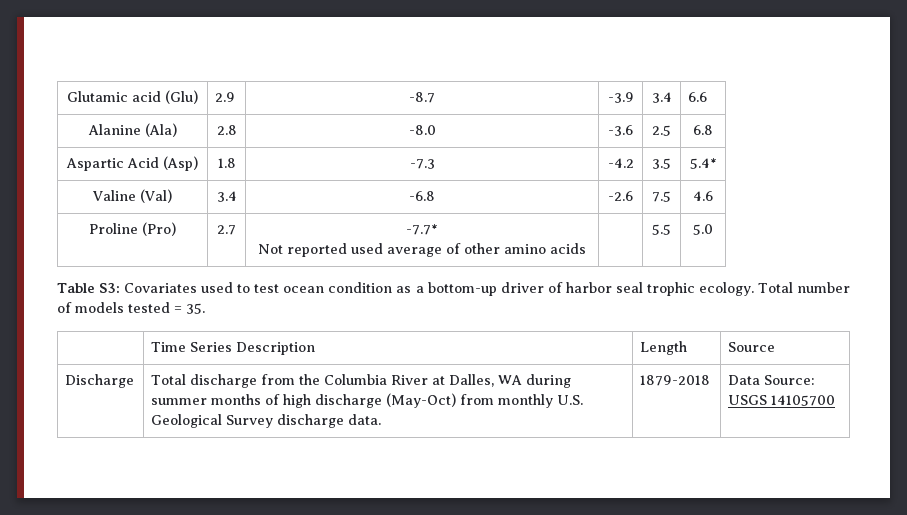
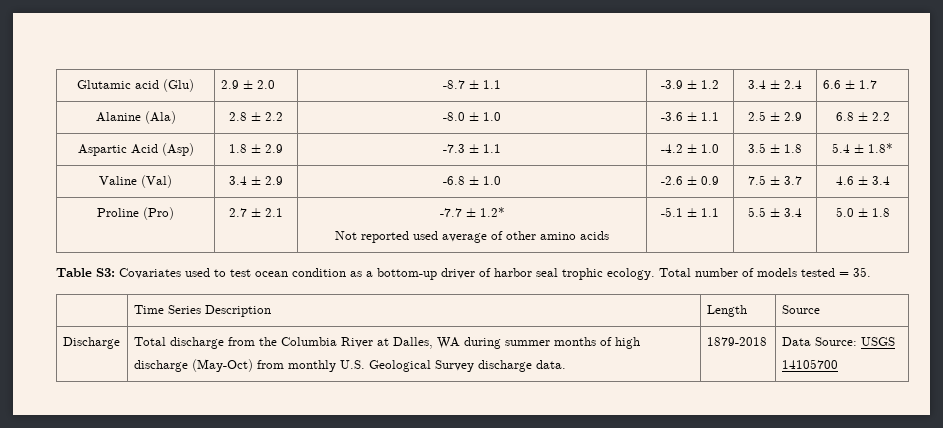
- Glutamic acid (Glu) | 2.9 | -8.7 | -3.9 | 3.4 | 6.6
+ Glutamic acid (Glu) | 2.9 ± 2.0 | -8.7 ± 1.1 | -3.9 ± 1.2 | 3.4 ± 2.4 | 6.6 ± 1.7
- Alanine (Ala) | 2.8 | -8.0 | -3.6 | 2.5 | 6.8
+ Alanine (Ala) | 2.8 ± 2.2 | -8.0 ± 1.0 | -3.6 ± 1.1 | 2.5 ± 2.9 | 6.8 ± 2.2
- Aspartic Acid (Asp) | 1.8 | -7.3 | -4.2 | 3.5 | 5.4*
+ Aspartic Acid (Asp) | 1.8 ± 2.9 | -7.3 ± 1.1 | -4.2 ± 1.0 | 3.5 ± 1.8 | 5.4 ± 1.8*
- Valine (Val) | 3.4 | -6.8 | -2.6 | 7.5 | 4.6
+ Valine (Val) | 3.4 ± 2.9 | -6.8 ± 1.0 | -2.6 ± 0.9 | 7.5 ± 3.7 | 4.6 ± 3.4
- Proline (Pro) | 2.7 | -7.7*
- Not reported used average of other amino acids | | 5.5 | 5.0
+ Proline (Pro) | 2.7 ± 2.1 | -7.7 ± 1.2*
+ Not reported used average of other amino acids | -5.1 ± 1.1 | 5.5 ± 3.4 | 5.0 ± 1.8

